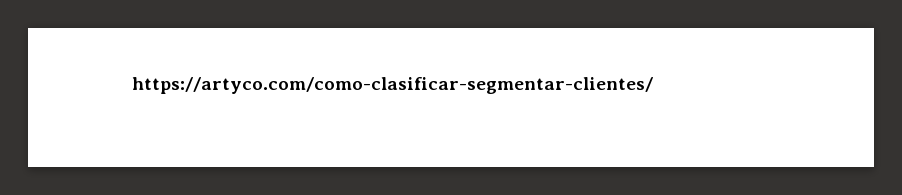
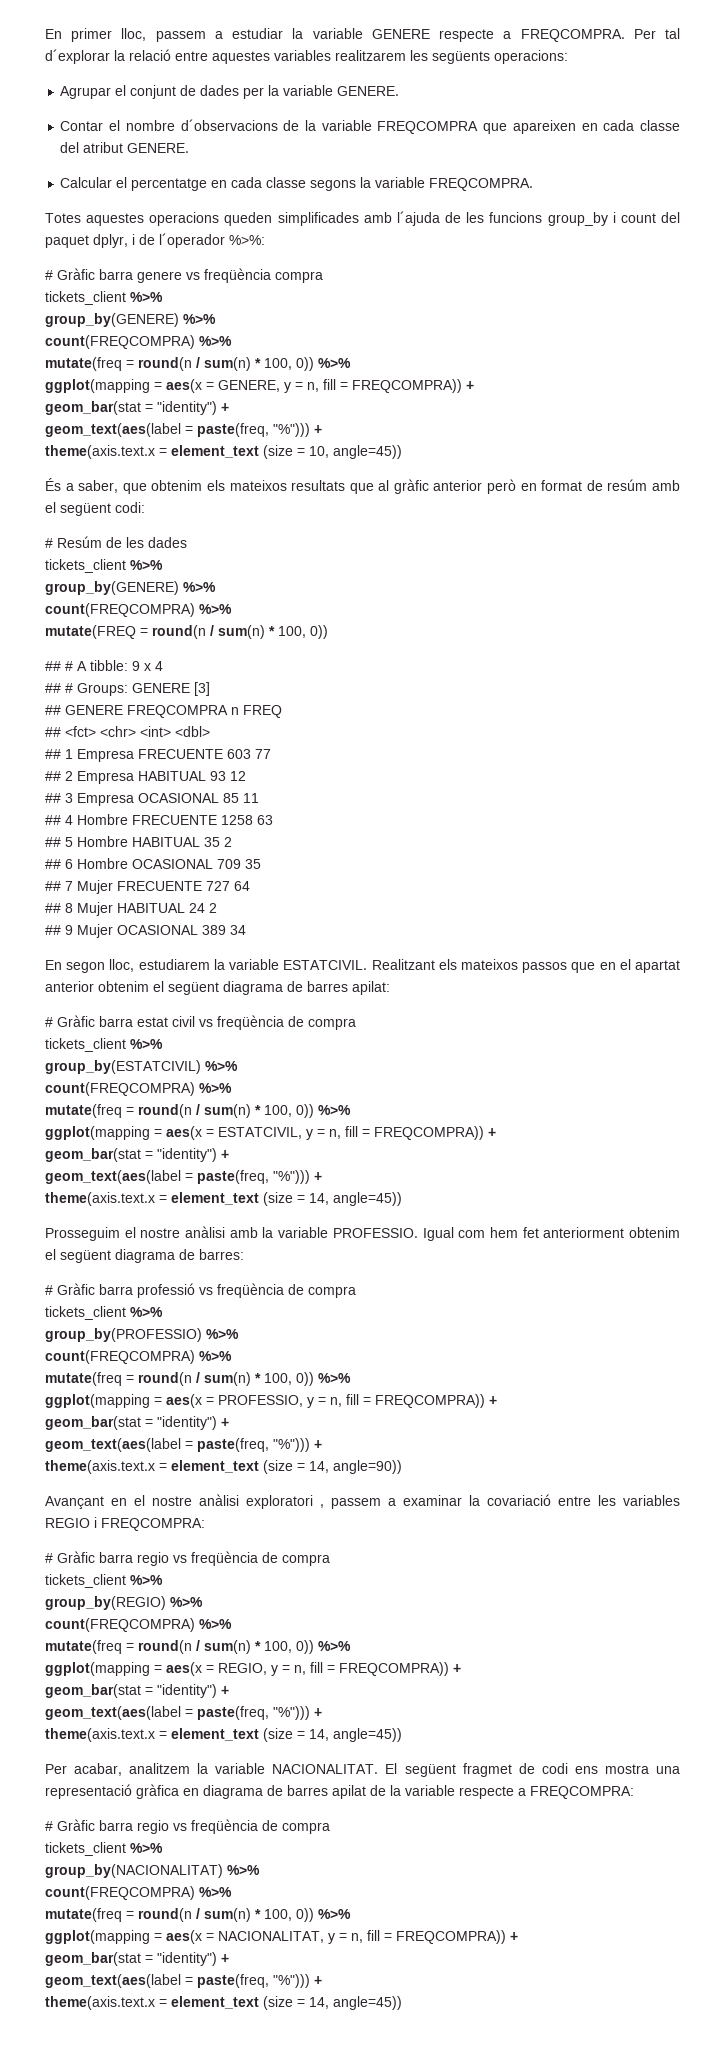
- https://artyco.com/como-clasificar-segmentar-clientes/
+ En primer lloc, passem a estudiar la variable GENERE respecte a FREQCOMPRA. Per tal d´explorar la relació entre aquestes variables realitzarem les següents operacions:
+ Agrupar el conjunt de dades per la variable GENERE.
+ Contar el nombre d´observacions de la variable FREQCOMPRA que apareixen en cada classe del atribut GENERE.
+ Calcular el percentatge en cada classe segons la variable FREQCOMPRA.
+ Totes aquestes operacions queden simplificades amb l´ajuda de les funcions group_by i count del paquet dplyr, i de l´operador %>%:
+ # Gràfic barra genere vs freqüència compra
+ tickets_client %>%
+ group_by(GENERE) %>%
+ count(FREQCOMPRA) %>%
+ mutate(freq = round(n / sum(n) * 100, 0)) %>%
+ ggplot(mapping = aes(x = GENERE, y = n, fill = FREQCOMPRA)) +
+ geom_bar(stat = "identity") +
+ geom_text(aes(label = paste(freq, "%"))) +
+ theme(axis.text.x = element_text (size = 10, angle=45))
+ És a saber, que obtenim els mateixos resultats que al gràfic anterior però en format de resúm amb el següent codi:
+ # Resúm de les dades
+ tickets_client %>%
+ group_by(GENERE) %>%
+ count(FREQCOMPRA) %>%
+ mutate(FREQ = round(n / sum(n) * 100, 0))
+ ## # A tibble: 9 x 4
+ ## # Groups: GENERE [3]
+ ## GENERE FREQCOMPRA n FREQ
+ ## <fct> <chr> <int> <dbl>
+ ## 1 Empresa FRECUENTE 603 77
+ ## 2 Empresa HABITUAL 93 12
+ ## 3 Empresa OCASIONAL 85 11
+ ## 4 Hombre FRECUENTE 1258 63
+ ## 5 Hombre HABITUAL 35 2
+ ## 6 Hombre OCASIONAL 709 35
+ ## 7 Mujer FRECUENTE 727 64
+ ## 8 Mujer HABITUAL 24 2
+ ## 9 Mujer OCASIONAL 389 34
+ En segon lloc, estudiarem la variable ESTATCIVIL. Realitzant els mateixos passos que en el apartat anterior obtenim el següent diagrama de barres apilat:
+ # Gràfic barra estat civil vs freqüència de compra
+ tickets_client %>%
+ group_by(ESTATCIVIL) %>%
+ count(FREQCOMPRA) %>%
+ mutate(freq = round(n / sum(n) * 100, 0)) %>%
+ ggplot(mapping = aes(x = ESTATCIVIL, y = n, fill = FREQCOMPRA)) +
+ geom_bar(stat = "identity") +
+ geom_text(aes(label = paste(freq, "%"))) +
+ theme(axis.text.x = element_text (size = 14, angle=45))
+ Prosseguim el nostre anàlisi amb la variable PROFESSIO. Igual com hem fet anteriorment obtenim el següent diagrama de barres:
+ # Gràfic barra professió vs freqüència de compra
+ tickets_client %>%
+ group_by(PROFESSIO) %>%
+ count(FREQCOMPRA) %>%
+ mutate(freq = round(n / sum(n) * 100, 0)) %>%
+ ggplot(mapping = aes(x = PROFESSIO, y = n, fill = FREQCOMPRA)) +
+ geom_bar(stat = "identity") +
+ geom_text(aes(label = paste(freq, "%"))) +
+ theme(axis.text.x = element_text (size = 14, angle=90))
+ Avançant en el nostre anàlisi exploratori , passem a examinar la covariació entre les variables REGIO i FREQCOMPRA:
+ # Gràfic barra regio vs freqüència de compra
+ tickets_client %>%
+ group_by(REGIO) %>%
+ count(FREQCOMPRA) %>%
+ mutate(freq = round(n / sum(n) * 100, 0)) %>%
+ ggplot(mapping = aes(x = REGIO, y = n, fill = FREQCOMPRA)) +
+ geom_bar(stat = "identity") +
+ geom_text(aes(label = paste(freq, "%"))) +
+ theme(axis.text.x = element_text (size = 14, angle=45))
+ Per acabar, analitzem la variable NACIONALITAT. El següent fragmet de codi ens mostra una representació gràfica en diagrama de barres apilat de la variable respecte a FREQCOMPRA:
+ # Gràfic barra regio vs freqüència de compra
+ tickets_client %>%
+ group_by(NACIONALITAT) %>%
+ count(FREQCOMPRA) %>%
+ mutate(freq = round(n / sum(n) * 100, 0)) %>%
+ ggplot(mapping = aes(x = NACIONALITAT, y = n, fill = FREQCOMPRA)) +
+ geom_bar(stat = "identity") +
+ geom_text(aes(label = paste(freq, "%"))) +
+ theme(axis.text.x = element_text (size = 14, angle=45))

